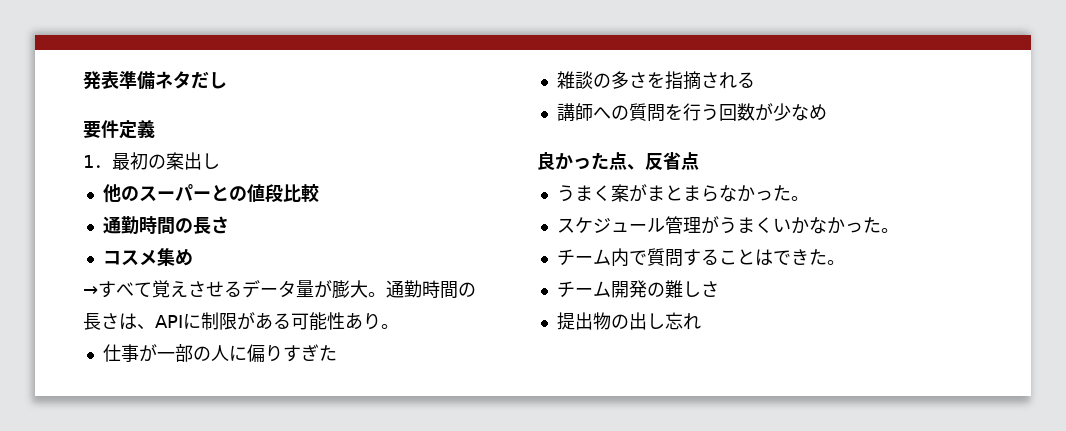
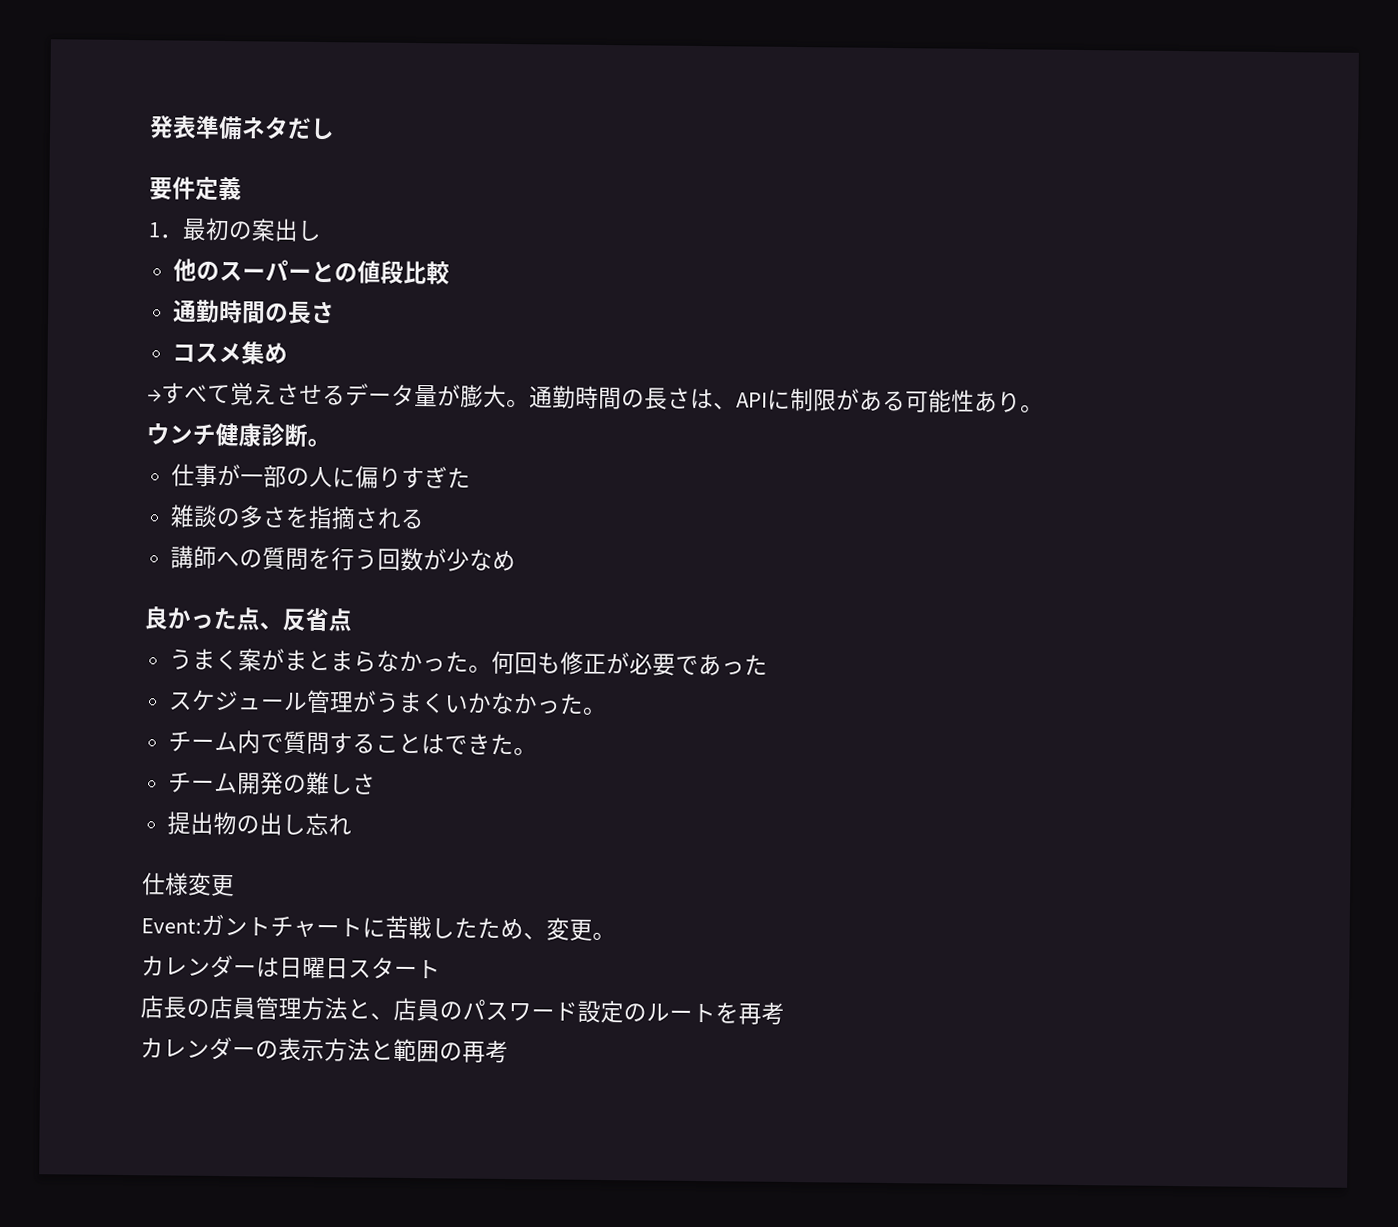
+ ウンチ健康診断。
+ 何回も修正が必要であった
+ 仕様変更
+ Event:ガントチャートに苦戦したため、変更。
+ カレンダーは日曜日スタート
+ 店長の店員管理方法と、店員のパスワード設定のルートを再考
+ カレンダーの表示方法と範囲の再考

